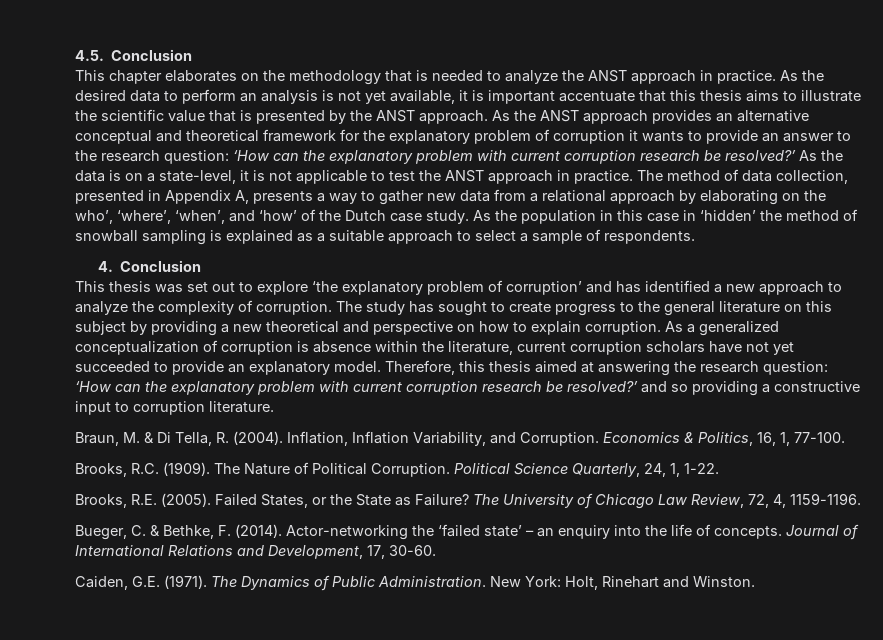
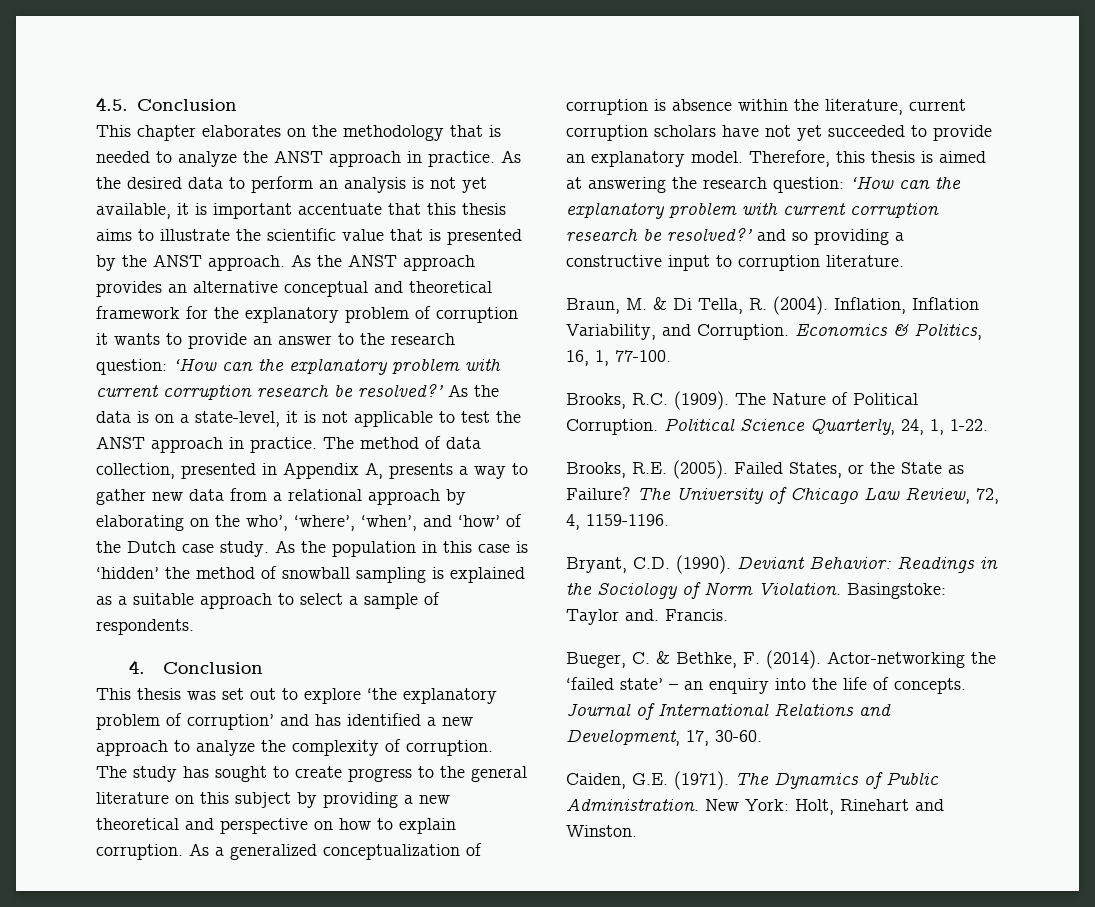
- As the population in this case in ‘hidden’ the method of snowball sampling is explained as a suitable approach to select a sample of respondents.
+ As the population in this case is ‘hidden’ the method of snowball sampling is explained as a suitable approach to select a sample of respondents.
- Therefore, this thesis aimed at answering the research question: ‘How can the explanatory problem with current corruption research be resolved?’ and so providing a constructive input to corruption literature.
+ Therefore, this thesis is aimed at answering the research question: ‘How can the explanatory problem with current corruption research be resolved?’ and so providing a constructive input to corruption literature.
+ Bryant, C.D. (1990). Deviant Behavior: Readings in the Sociology of Norm Violation. Basingstoke: Taylor and. Francis.

